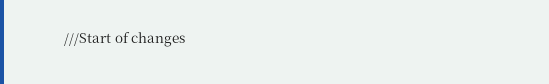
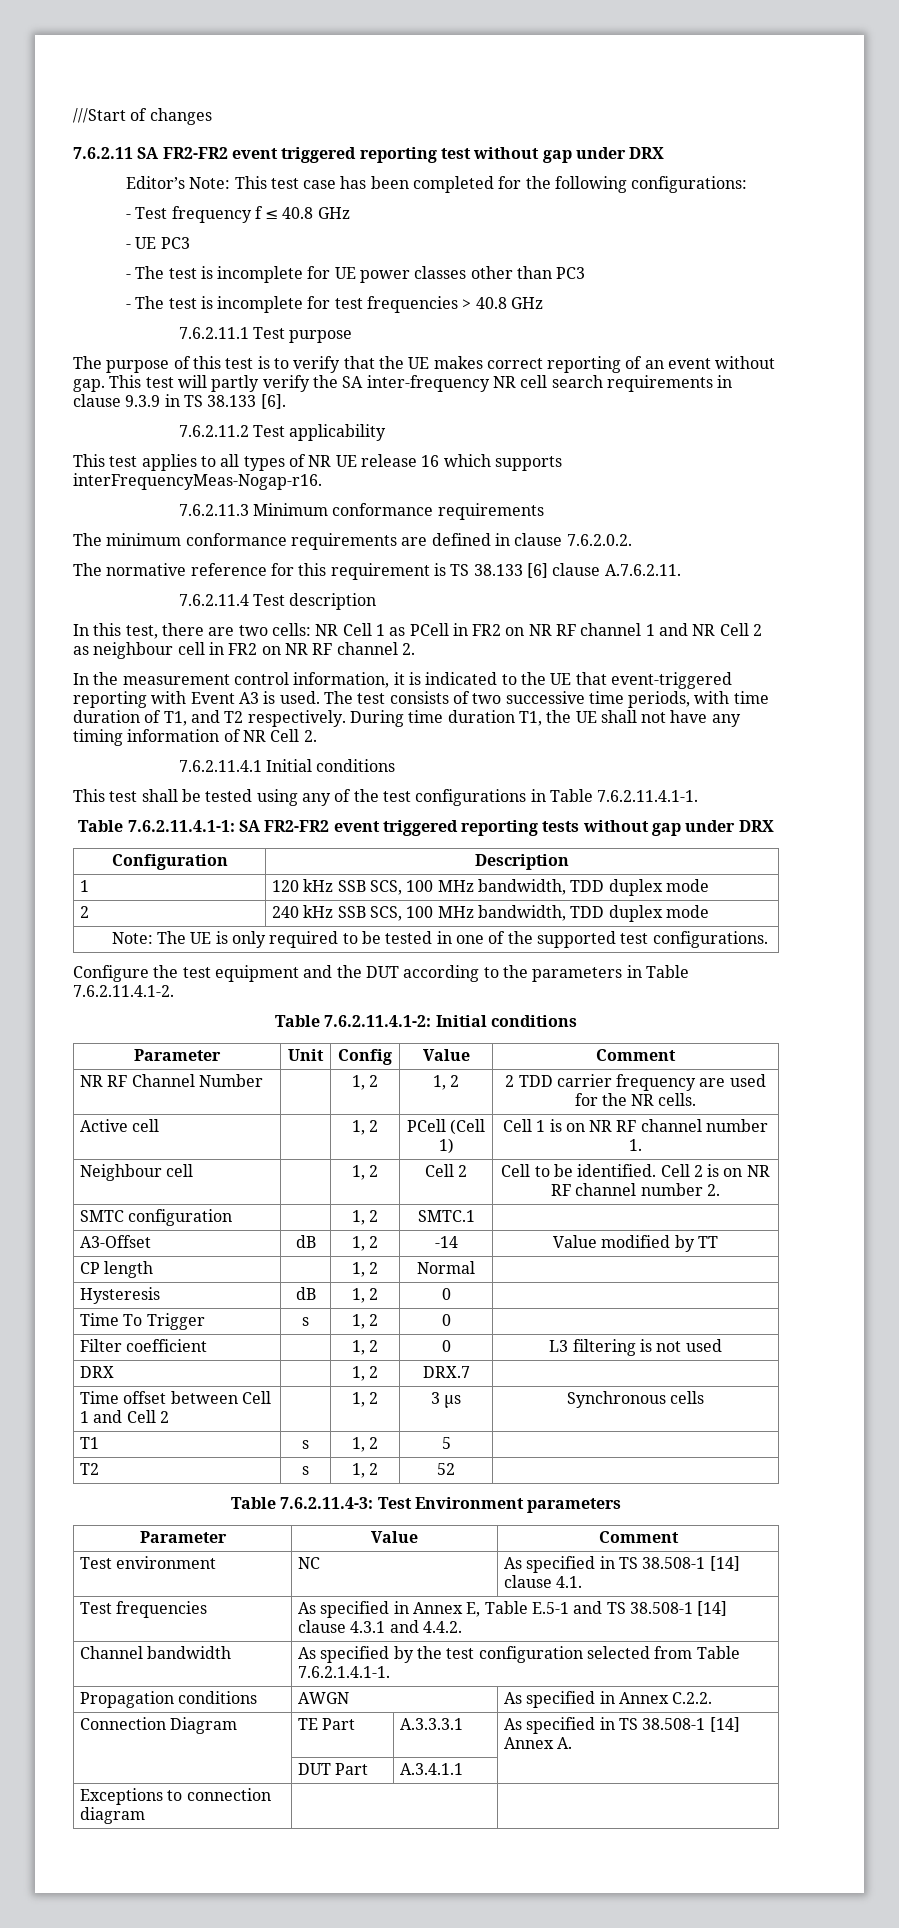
+ 7.6.2.11 SA FR2-FR2 event triggered reporting test without gap under DRX
+ Editor’s Note: This test case has been completed for the following configurations:
+ - Test frequency f ≤ 40.8 GHz
+ - UE PC3
+ - The test is incomplete for UE power classes other than PC3
+ - The test is incomplete for test frequencies > 40.8 GHz
+ 7.6.2.11.1 Test purpose
+ The purpose of this test is to verify that the UE makes correct reporting of an event without gap. This test will partly verify the SA inter-frequency NR cell search requirements in clause 9.3.9 in TS 38.133 [6].
+ 7.6.2.11.2 Test applicability
+ This test applies to all types of NR UE release 16 which supports interFrequencyMeas-Nogap-r16.
+ 7.6.2.11.3 Minimum conformance requirements
+ The minimum conformance requirements are defined in clause 7.6.2.0.2.
+ The normative reference for this requirement is TS 38.133 [6] clause A.7.6.2.11.
+ 7.6.2.11.4 Test description
+ In this test, there are two cells: NR Cell 1 as PCell in FR2 on NR RF channel 1 and NR Cell 2 as neighbour cell in FR2 on NR RF channel 2.
+ In the measurement control information, it is indicated to the UE that event-triggered reporting with Event A3 is used. The test consists of two successive time periods, with time duration of T1, and T2 respectively. During time duration T1, the UE shall not have any timing information of NR Cell 2.
+ 7.6.2.11.4.1 Initial conditions
+ This test shall be tested using any of the test configurations in Table 7.6.2.11.4.1-1.
+ Table 7.6.2.11.4.1-1: SA FR2-FR2 event triggered reporting tests without gap under DRX
+ Configuration | Description
+ 1 | 120 kHz SSB SCS, 100 MHz bandwidth, TDD duplex mode
+ 2 | 240 kHz SSB SCS, 100 MHz bandwidth, TDD duplex mode
+ Note: The UE is only required to be tested in one of the supported test configurations.
+ Configure the test equipment and the DUT according to the parameters in Table 7.6.2.11.4.1-2.
+ Table 7.6.2.11.4.1-2: Initial conditions
+ Parameter | Unit | Config | Value | Comment
+ NR RF Channel Number | | 1, 2 | 1, 2 | 2 TDD carrier frequency are used for the NR cells.
+ Active cell | | 1, 2 | PCell (Cell 1) | Cell 1 is on NR RF channel number 1.
+ Neighbour cell | | 1, 2 | Cell 2 | Cell to be identified. Cell 2 is on NR RF channel number 2.
+ SMTC configuration | | 1, 2 | SMTC.1 |
+ A3-Offset | dB | 1, 2 | -14 | Value modified by TT
+ CP length | | 1, 2 | Normal |
+ Hysteresis | dB | 1, 2 | 0 |
+ Time To Trigger | s | 1, 2 | 0 |
+ Filter coefficient | | 1, 2 | 0 | L3 filtering is not used
+ DRX | | 1, 2 | DRX.7 |
+ Time offset between Cell 1 and Cell 2 | | 1, 2 | 3 μs | Synchronous cells
+ T1 | s | 1, 2 | 5 |
+ T2 | s | 1, 2 | 52 |
+ Table 7.6.2.11.4-3: Test Environment parameters
+ Parameter | Value | Comment
+ Test environment | NC | As specified in TS 38.508-1 [14] clause 4.1.
+ Test frequencies | As specified in Annex E, Table E.5-1 and TS 38.508-1 [14] clause 4.3.1 and 4.4.2.
+ Channel bandwidth | As specified by the test configuration selected from Table 7.6.2.1.4.1-1.
+ Propagation conditions | AWGN | As specified in Annex C.2.2.
+ Connection Diagram | TE Part | A.3.3.3.1 | As specified in TS 38.508-1 [14] Annex A.
+ | DUT Part | A.3.4.1.1 |
+ Exceptions to connection diagram | |

